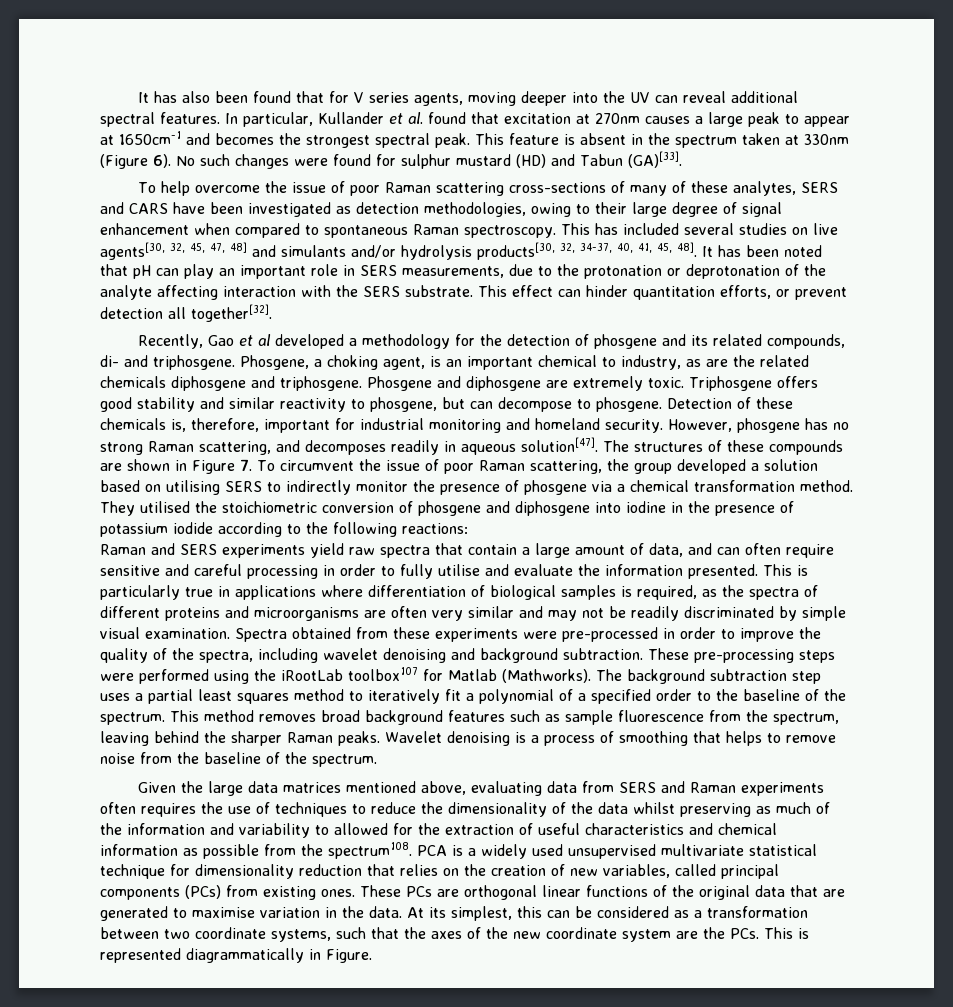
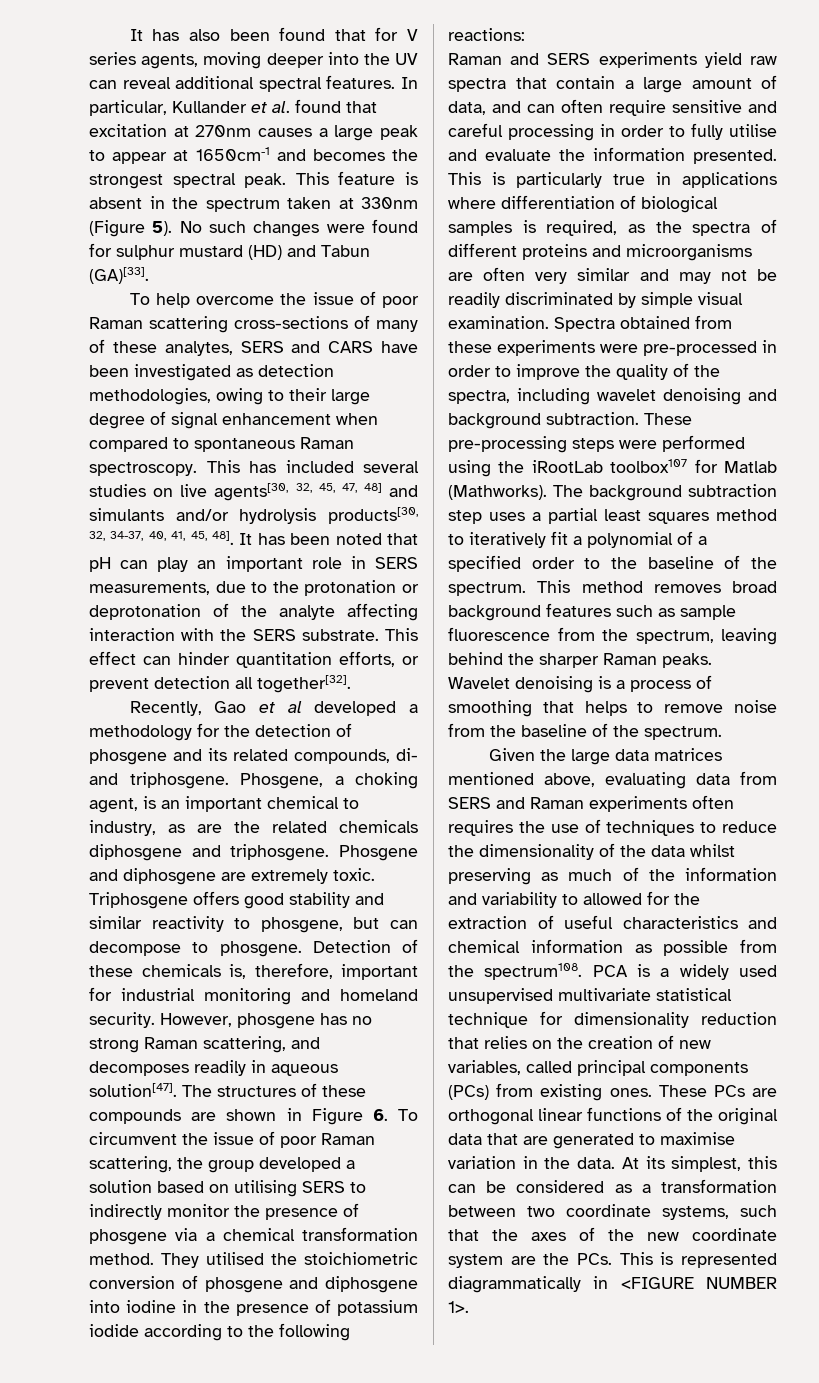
- This feature is absent in the spectrum taken at 330nm (Figure 6).
+ This feature is absent in the spectrum taken at 330nm (Figure 5).
- The structures of these compounds are shown in Figure 7. To circumvent the issue of poor Raman scattering, the group developed a solution based on utilising SERS to indirectly monitor the presence of phosgene via a chemical transformation method.
+ The structures of these compounds are shown in Figure 6. To circumvent the issue of poor Raman scattering, the group developed a solution based on utilising SERS to indirectly monitor the presence of phosgene via a chemical transformation method.
- At its simplest, this can be considered as a transformation between two coordinate systems, such that the axes of the new coordinate system are the PCs. This is represented diagrammatically in Figure.
+ At its simplest, this can be considered as a transformation between two coordinate systems, such that the axes of the new coordinate system are the PCs. This is represented diagrammatically in <FIGURE NUMBER 1>.

